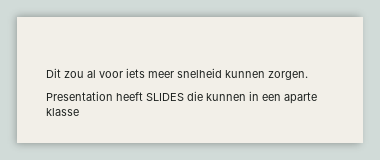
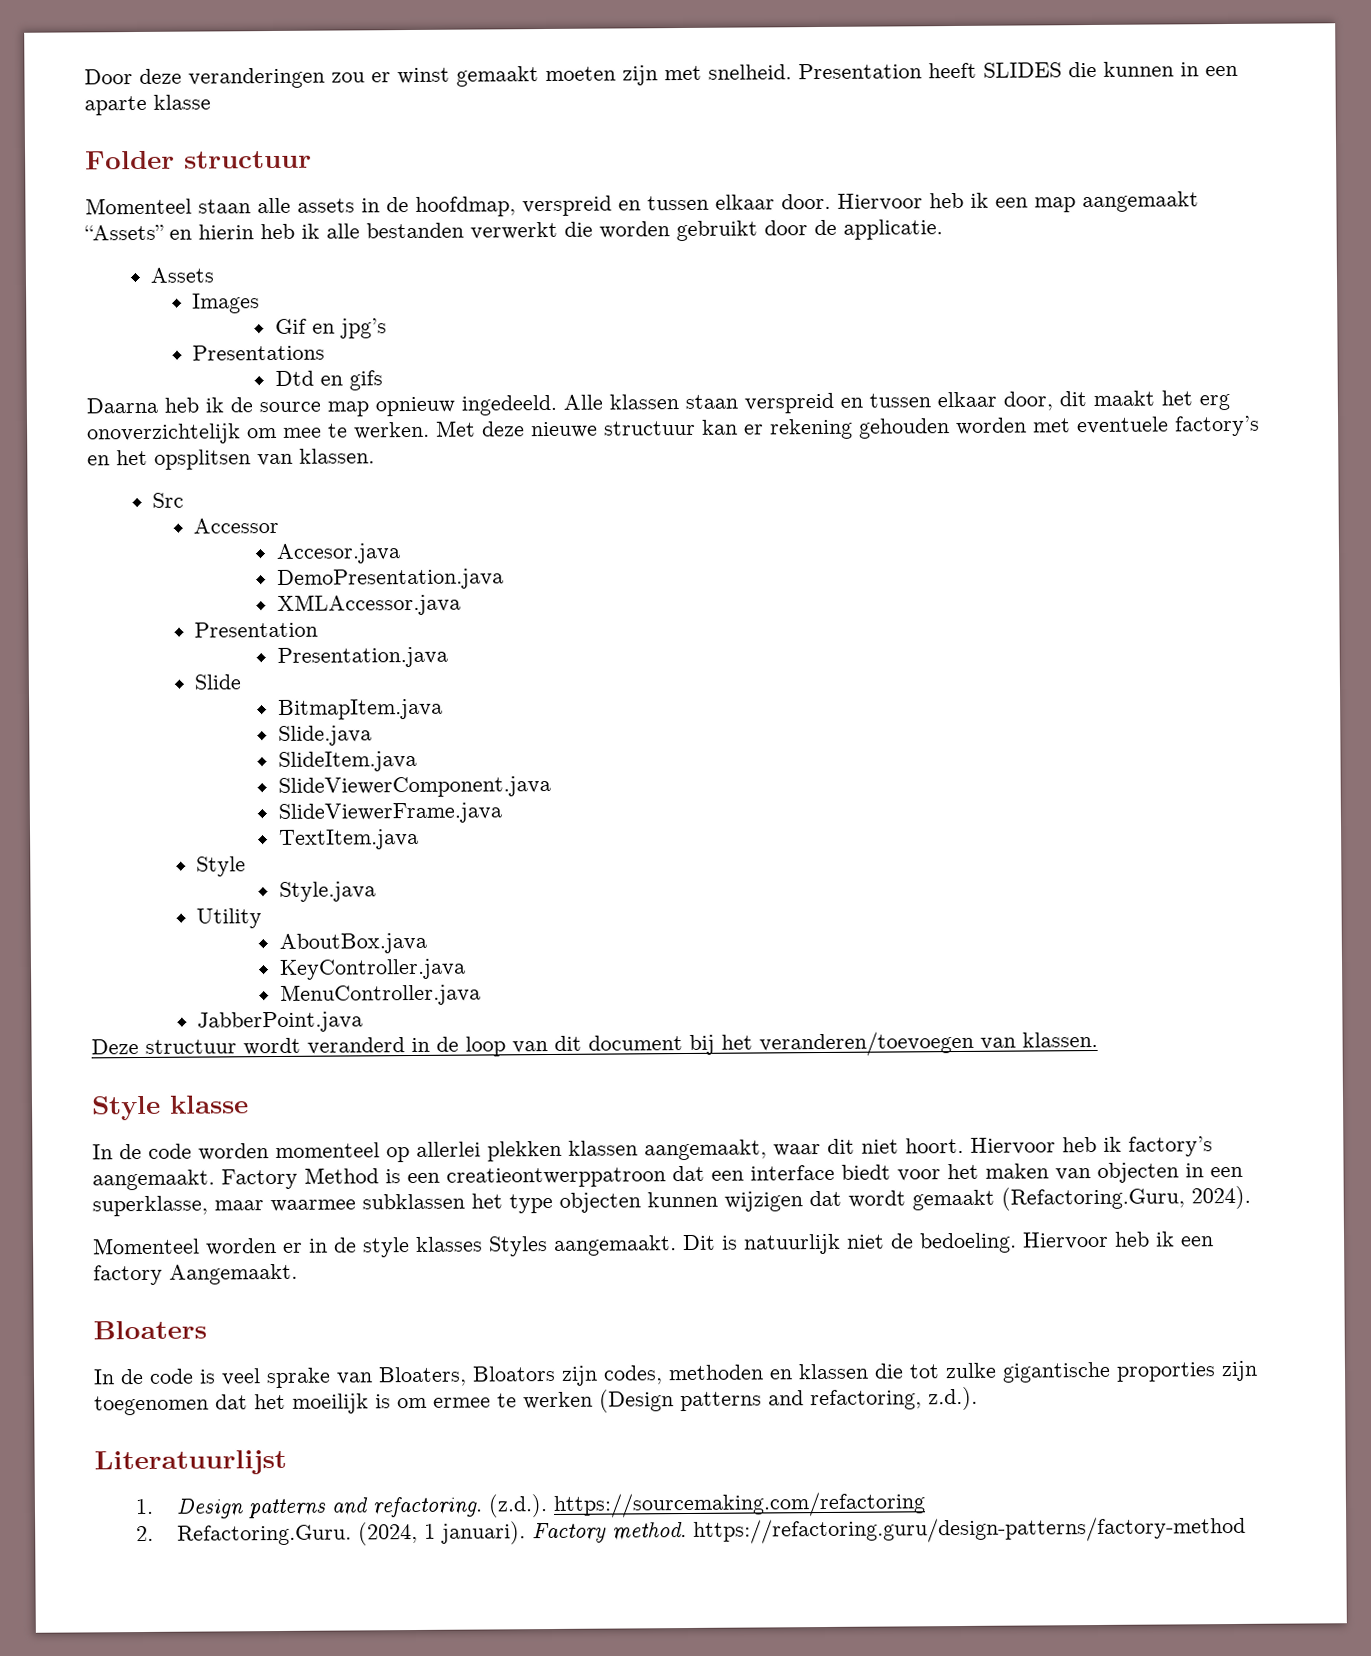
- Dit zou al voor iets meer snelheid kunnen zorgen.
- Presentation heeft SLIDES die kunnen in een aparte klasse
+ Door deze veranderingen zou er winst gemaakt moeten zijn met snelheid. Presentation heeft SLIDES die kunnen in een aparte klasse
+ Folder structuur
+ Momenteel staan alle assets in de hoofdmap, verspreid en tussen elkaar door. Hiervoor heb ik een map aangemaakt “Assets” en hierin heb ik alle bestanden verwerkt die worden gebruikt door de applicatie.
+ Assets
+ Images
+ Gif en jpg’s
+ Presentations
+ Dtd en gifs
+ Daarna heb ik de source map opnieuw ingedeeld. Alle klassen staan verspreid en tussen elkaar door, dit maakt het erg onoverzichtelijk om mee te werken. Met deze nieuwe structuur kan er rekening gehouden worden met eventuele factory’s en het opsplitsen van klassen.
+ Src
+ Accessor
+ Accesor.java
+ DemoPresentation.java
+ XMLAccessor.java
+ Presentation
+ Presentation.java
+ Slide
+ BitmapItem.java
+ Slide.java
+ SlideItem.java
+ SlideViewerComponent.java
+ SlideViewerFrame.java
+ TextItem.java
+ Style
+ Style.java
+ Utility
+ AboutBox.java
+ KeyController.java
+ MenuController.java
+ JabberPoint.java
+ Deze structuur wordt veranderd in de loop van dit document bij het veranderen/toevoegen van klassen.
+ Style klasse
+ In de code worden momenteel op allerlei plekken klassen aangemaakt, waar dit niet hoort. Hiervoor heb ik factory’s aangemaakt. Factory Method is een creatieontwerppatroon dat een interface biedt voor het maken van objecten in een superklasse, maar waarmee subklassen het type objecten kunnen wijzigen dat wordt gemaakt (Refactoring.Guru, 2024).
+ Momenteel worden er in de style klasses Styles aangemaakt. Dit is natuurlijk niet de bedoeling. Hiervoor heb ik een factory Aangemaakt.
+ Bloaters
+ In de code is veel sprake van Bloaters, Bloators zijn codes, methoden en klassen die tot zulke gigantische proporties zijn toegenomen dat het moeilijk is om ermee te werken (Design patterns and refactoring, z.d.).
+ Literatuurlijst
+ 1. Design patterns and refactoring. (z.d.). https://sourcemaking.com/refactoring
+ 2. Refactoring.Guru. (2024, 1 januari). Factory method. https://refactoring.guru/design-patterns/factory-method

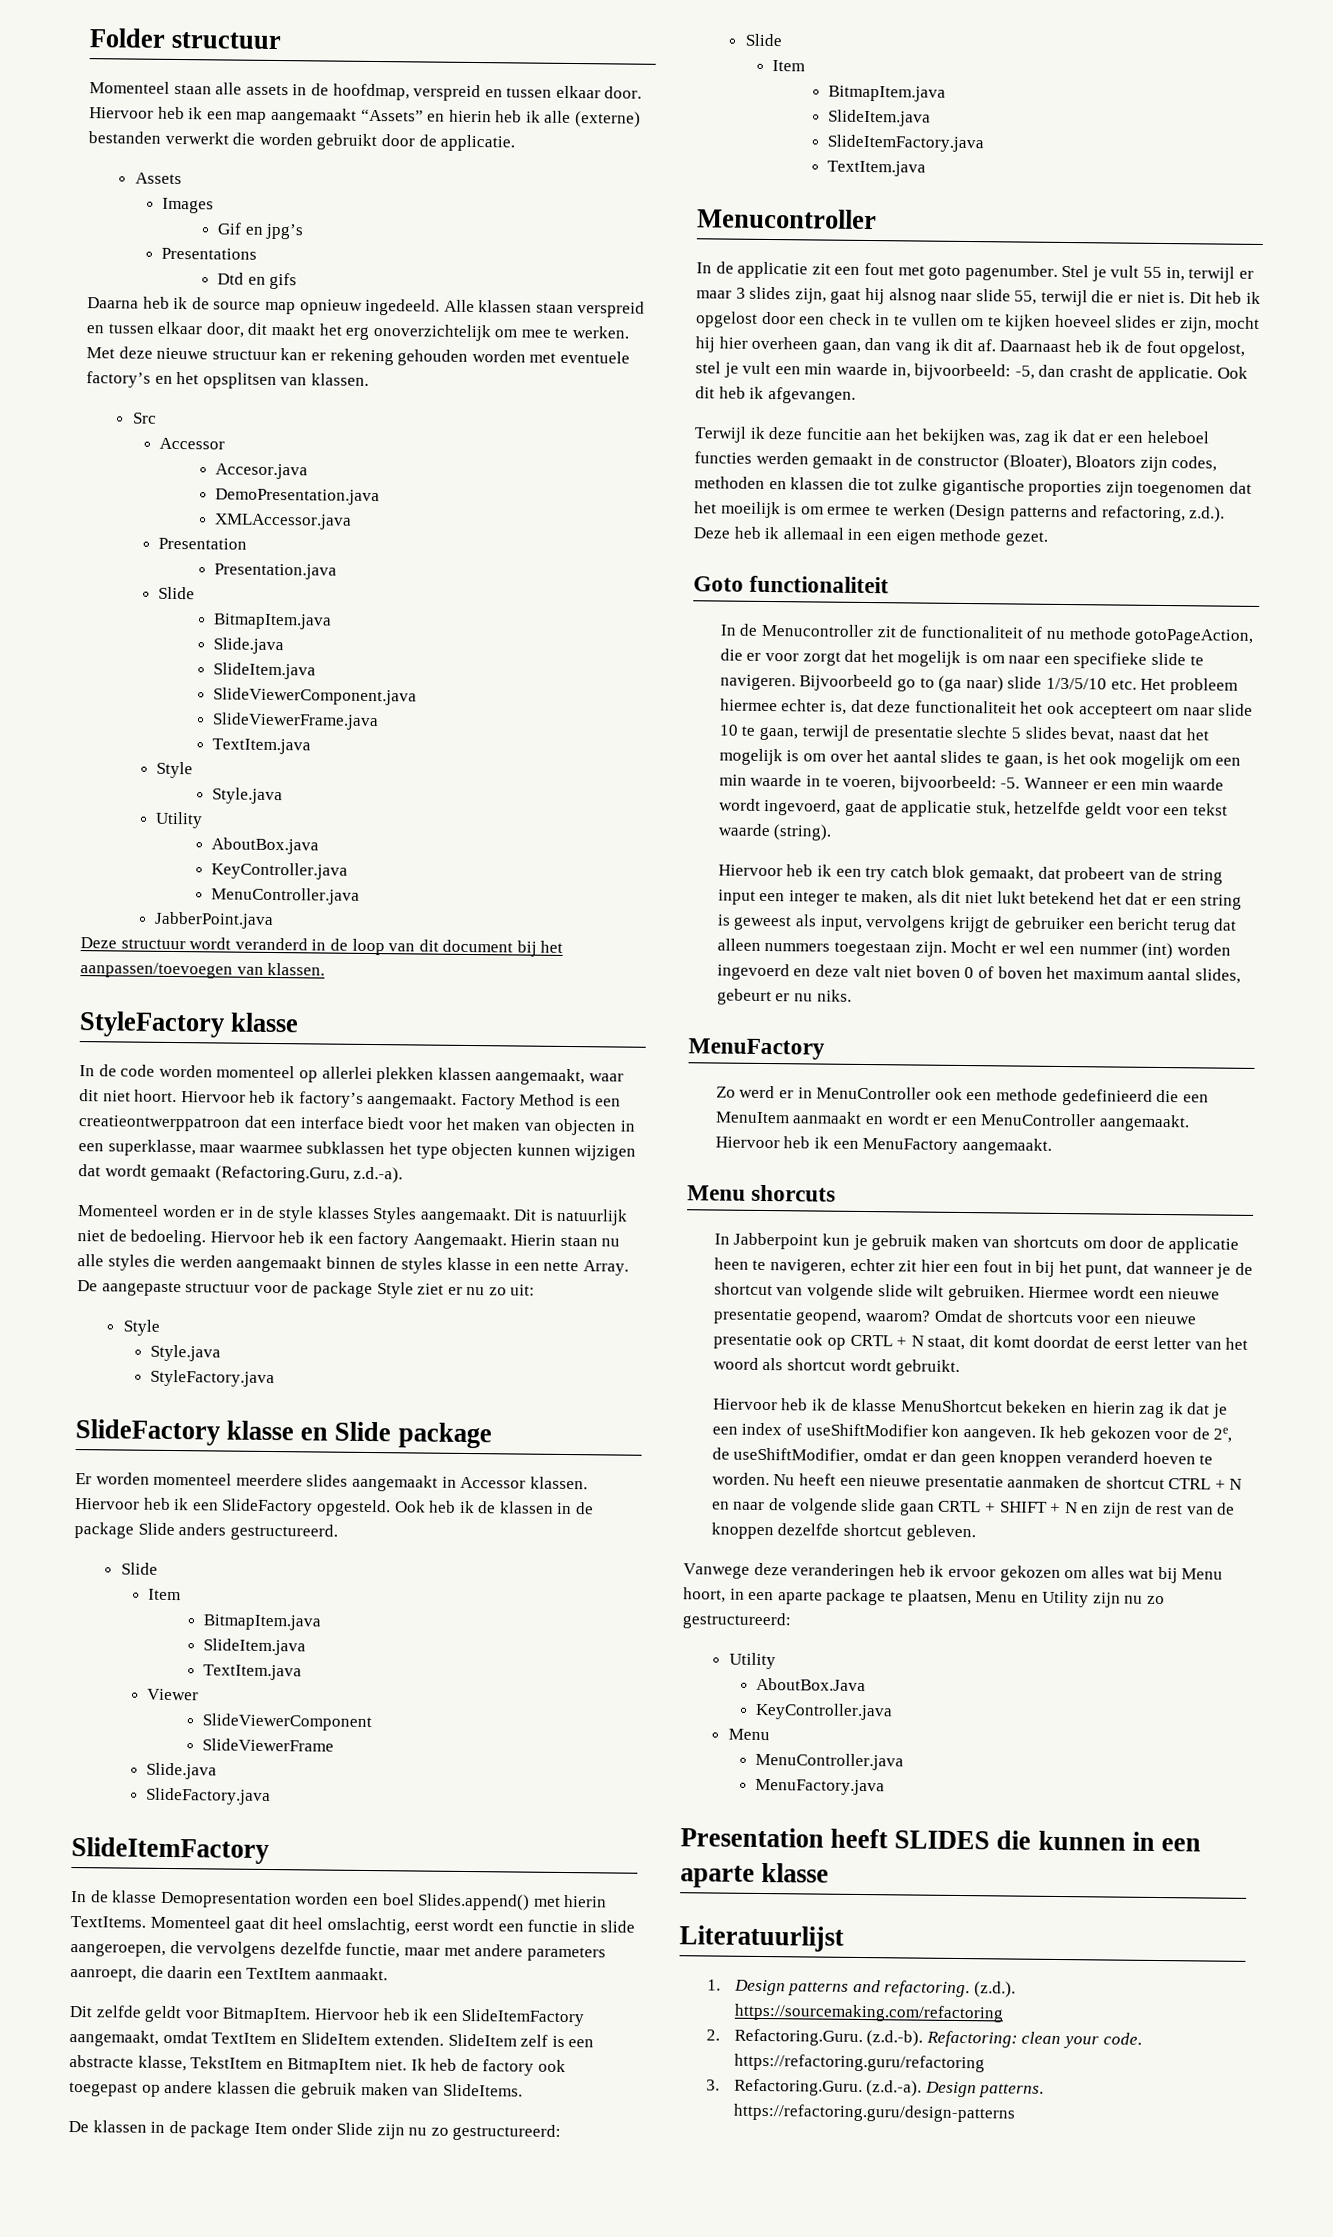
- Door deze veranderingen zou er winst gemaakt moeten zijn met snelheid. Presentation heeft SLIDES die kunnen in een aparte klasse
- Hiervoor heb ik een map aangemaakt “Assets” en hierin heb ik alle bestanden verwerkt die worden gebruikt door de applicatie.
+ Hiervoor heb ik een map aangemaakt “Assets” en hierin heb ik alle (externe) bestanden verwerkt die worden gebruikt door de applicatie.
- Deze structuur wordt veranderd in de loop van dit document bij het veranderen/toevoegen van klassen.
- Style klasse
+ Deze structuur wordt veranderd in de loop van dit document bij het aanpassen/toevoegen van klassen.
+ StyleFactory klasse
- Factory Method is een creatieontwerppatroon dat een interface biedt voor het maken van objecten in een superklasse, maar waarmee subklassen het type objecten kunnen wijzigen dat wordt gemaakt (Refactoring.Guru, 2024).
+ Factory Method is een creatieontwerppatroon dat een interface biedt voor het maken van objecten in een superklasse, maar waarmee subklassen het type objecten kunnen wijzigen dat wordt gemaakt (Refactoring.Guru, z.d.-a).
- Hiervoor heb ik een factory Aangemaakt.
- Bloaters
- In de code is veel sprake van Bloaters, Bloators zijn codes, methoden en klassen die tot zulke gigantische proporties zijn toegenomen dat het moeilijk is om ermee te werken (Design patterns and refactoring, z.d.).
+ Hiervoor heb ik een factory Aangemaakt. Hierin staan nu alle styles die werden aangemaakt binnen de styles klasse in een nette Array. De aangepaste structuur voor de package Style ziet er nu zo uit:
+ Style
+ Style.java
+ StyleFactory.java
+ SlideFactory klasse en Slide package
+ Er worden momenteel meerdere slides aangemaakt in Accessor klassen. Hiervoor heb ik een SlideFactory opgesteld. Ook heb ik de klassen in de package Slide anders gestructureerd.
+ Slide
+ Item
+ BitmapItem.java
+ SlideItem.java
+ TextItem.java
+ Viewer
+ SlideViewerComponent
+ SlideViewerFrame
+ Slide.java
+ SlideFactory.java
+ SlideItemFactory
+ In de klasse Demopresentation worden een boel Slides.append() met hierin TextItems. Momenteel gaat dit heel omslachtig, eerst wordt een functie in slide aangeroepen, die vervolgens dezelfde functie, maar met andere parameters aanroept, die daarin een TextItem aanmaakt.
+ Dit zelfde geldt voor BitmapItem. Hiervoor heb ik een SlideItemFactory aangemaakt, omdat TextItem en SlideItem extenden. SlideItem zelf is een abstracte klasse, TekstItem en BitmapItem niet. Ik heb de factory ook toegepast op andere klassen die gebruik maken van SlideItems.
+ De klassen in de package Item onder Slide zijn nu zo gestructureerd:
+ Slide
+ Item
+ BitmapItem.java
+ SlideItem.java
+ SlideItemFactory.java
+ TextItem.java
+ Menucontroller
+ In de applicatie zit een fout met goto pagenumber. Stel je vult 55 in, terwijl er maar 3 slides zijn, gaat hij alsnog naar slide 55, terwijl die er niet is. Dit heb ik opgelost door een check in te vullen om te kijken hoeveel slides er zijn, mocht hij hier overheen gaan, dan vang ik dit af. Daarnaast heb ik de fout opgelost, stel je vult een min waarde in, bijvoorbeeld: -5, dan crasht de applicatie. Ook dit heb ik afgevangen.
+ Terwijl ik deze funcitie aan het bekijken was, zag ik dat er een heleboel functies werden gemaakt in de constructor (Bloater), Bloators zijn codes, methoden en klassen die tot zulke gigantische proporties zijn toegenomen dat het moeilijk is om ermee te werken (Design patterns and refactoring, z.d.). Deze heb ik allemaal in een eigen methode gezet.
+ Goto functionaliteit
+ In de Menucontroller zit de functionaliteit of nu methode gotoPageAction, die er voor zorgt dat het mogelijk is om naar een specifieke slide te navigeren. Bijvoorbeeld go to (ga naar) slide 1/3/5/10 etc. Het probleem hiermee echter is, dat deze functionaliteit het ook accepteert om naar slide 10 te gaan, terwijl de presentatie slechte 5 slides bevat, naast dat het mogelijk is om over het aantal slides te gaan, is het ook mogelijk om een min waarde in te voeren, bijvoorbeeld: -5. Wanneer er een min waarde wordt ingevoerd, gaat de applicatie stuk, hetzelfde geldt voor een tekst waarde (string).
+ Hiervoor heb ik een try catch blok gemaakt, dat probeert van de string input een integer te maken, als dit niet lukt betekend het dat er een string is geweest als input, vervolgens krijgt de gebruiker een bericht terug dat alleen nummers toegestaan zijn. Mocht er wel een nummer (int) worden ingevoerd en deze valt niet boven 0 of boven het maximum aantal slides, gebeurt er nu niks.
+ MenuFactory
+ Zo werd er in MenuController ook een methode gedefinieerd die een MenuItem aanmaakt en wordt er een MenuController aangemaakt. Hiervoor heb ik een MenuFactory aangemaakt.
+ Menu shorcuts
+ In Jabberpoint kun je gebruik maken van shortcuts om door de applicatie heen te navigeren, echter zit hier een fout in bij het punt, dat wanneer je de shortcut van volgende slide wilt gebruiken. Hiermee wordt een nieuwe presentatie geopend, waarom? Omdat de shortcuts voor een nieuwe presentatie ook op CRTL + N staat, dit komt doordat de eerst letter van het woord als shortcut wordt gebruikt.
+ Hiervoor heb ik de klasse MenuShortcut bekeken en hierin zag ik dat je een index of useShiftModifier kon aangeven. Ik heb gekozen voor de 2e, de useShiftModifier, omdat er dan geen knoppen veranderd hoeven te worden. Nu heeft een nieuwe presentatie aanmaken de shortcut CTRL + N en naar de volgende slide gaan CRTL + SHIFT + N en zijn de rest van de knoppen dezelfde shortcut gebleven.
+ Vanwege deze veranderingen heb ik ervoor gekozen om alles wat bij Menu hoort, in een aparte package te plaatsen, Menu en Utility zijn nu zo gestructureerd:
+ Utility
+ AboutBox.Java
+ KeyController.java
+ Menu
+ MenuController.java
+ MenuFactory.java
+ Presentation heeft SLIDES die kunnen in een aparte klasse
- 2. Refactoring.Guru. (2024, 1 januari). Factory method. https://refactoring.guru/design-patterns/factory-method
+ 2. Refactoring.Guru. (z.d.-b). Refactoring: clean your code. https://refactoring.guru/refactoring
+ 3. Refactoring.Guru. (z.d.-a). Design patterns. https://refactoring.guru/design-patterns

